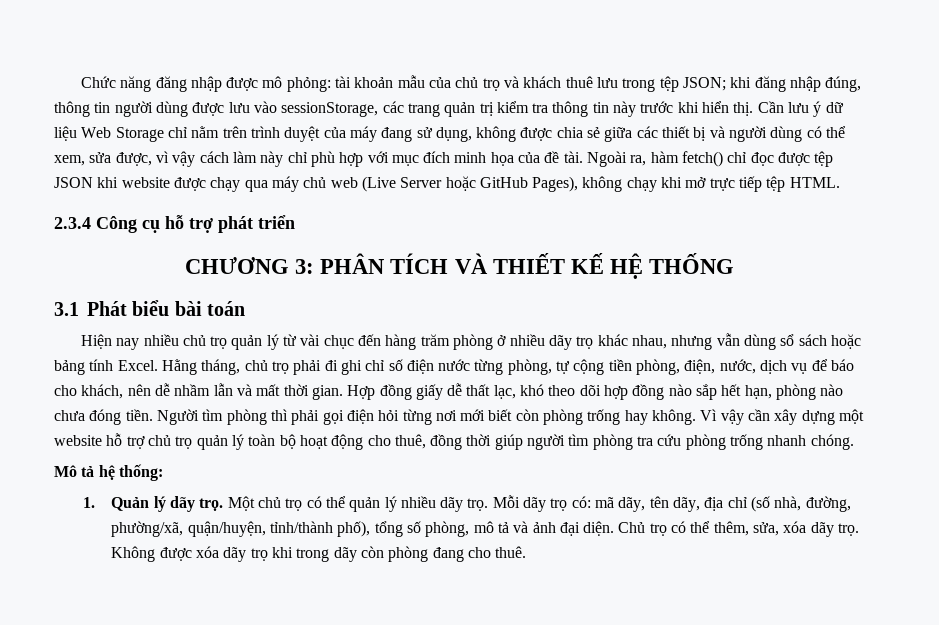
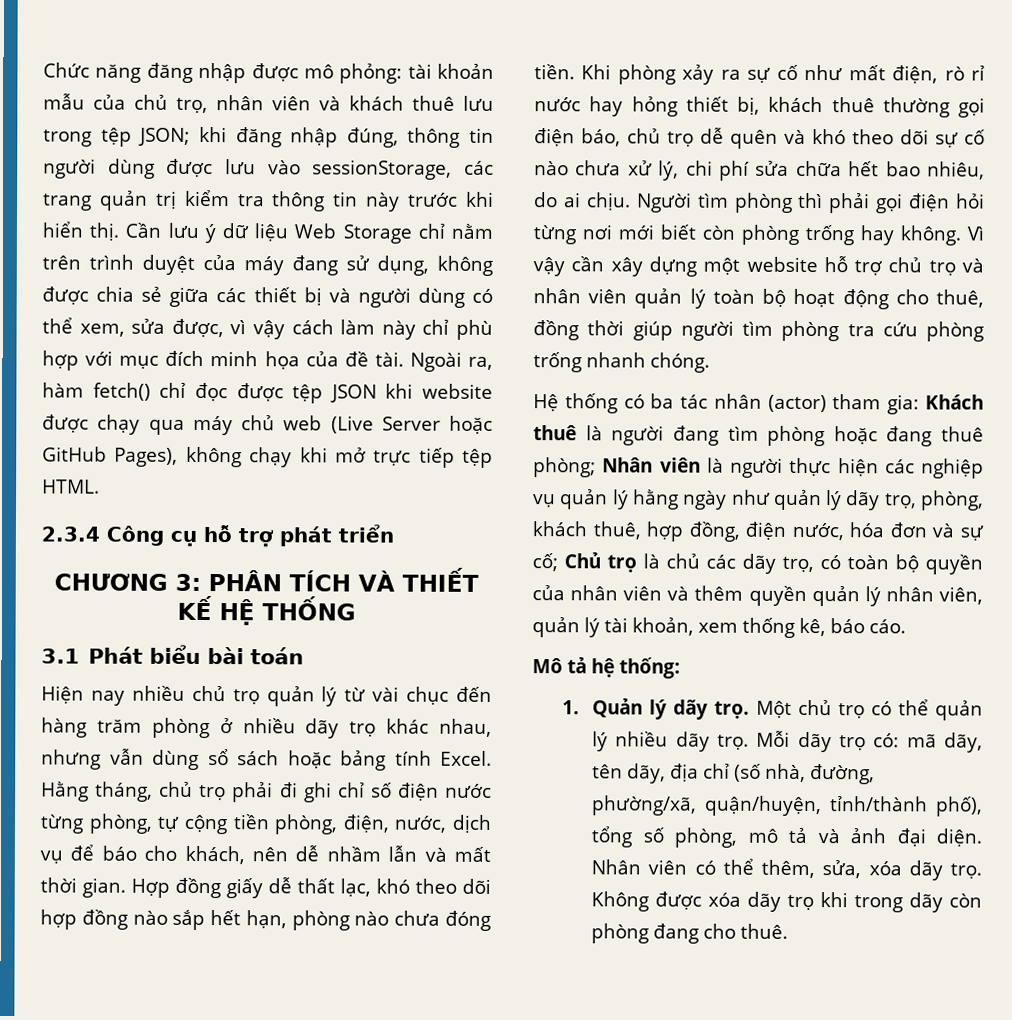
- Chức năng đăng nhập được mô phỏng: tài khoản mẫu của chủ trọ và khách thuê lưu trong tệp JSON; khi đăng nhập đúng, thông tin người dùng được lưu vào sessionStorage, các trang quản trị kiểm tra thông tin này trước khi hiển thị.
+ Chức năng đăng nhập được mô phỏng: tài khoản mẫu của chủ trọ, nhân viên và khách thuê lưu trong tệp JSON; khi đăng nhập đúng, thông tin người dùng được lưu vào sessionStorage, các trang quản trị kiểm tra thông tin này trước khi hiển thị.
+ Khi phòng xảy ra sự cố như mất điện, rò rỉ nước hay hỏng thiết bị, khách thuê thường gọi điện báo, chủ trọ dễ quên và khó theo dõi sự cố nào chưa xử lý, chi phí sửa chữa hết bao nhiêu, do ai chịu.
- Vì vậy cần xây dựng một website hỗ trợ chủ trọ quản lý toàn bộ hoạt động cho thuê, đồng thời giúp người tìm phòng tra cứu phòng trống nhanh chóng.
+ Vì vậy cần xây dựng một website hỗ trợ chủ trọ và nhân viên quản lý toàn bộ hoạt động cho thuê, đồng thời giúp người tìm phòng tra cứu phòng trống nhanh chóng.
+ Hệ thống có ba tác nhân (actor) tham gia: Khách thuê là người đang tìm phòng hoặc đang thuê phòng; Nhân viên là người thực hiện các nghiệp vụ quản lý hằng ngày như quản lý dãy trọ, phòng, khách thuê, hợp đồng, điện nước, hóa đơn và sự cố; Chủ trọ là chủ các dãy trọ, có toàn bộ quyền của nhân viên và thêm quyền quản lý nhân viên, quản lý tài khoản, xem thống kê, báo cáo.
- Chủ trọ có thể thêm, sửa, xóa dãy trọ.
+ Nhân viên có thể thêm, sửa, xóa dãy trọ.

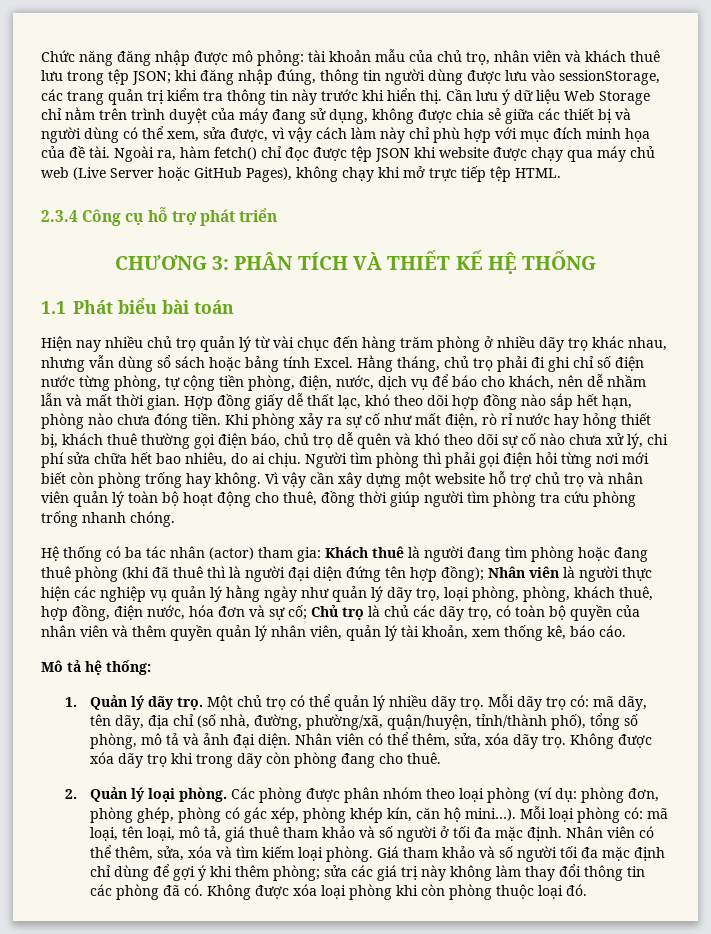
- 3.1 Phát biểu bài toán
+ 1.1 Phát biểu bài toán
- Khách thuê là người đang tìm phòng hoặc đang thuê phòng;
+ Khách thuê là người đang tìm phòng hoặc đang thuê phòng (khi đã thuê thì là người đại diện đứng tên hợp đồng);
- Nhân viên là người thực hiện các nghiệp vụ quản lý hằng ngày như quản lý dãy trọ, phòng, khách thuê, hợp đồng, điện nước, hóa đơn và sự cố;
+ Nhân viên là người thực hiện các nghiệp vụ quản lý hằng ngày như quản lý dãy trọ, loại phòng, phòng, khách thuê, hợp đồng, điện nước, hóa đơn và sự cố;
+ 2. Quản lý loại phòng. Các phòng được phân nhóm theo loại phòng (ví dụ: phòng đơn, phòng ghép, phòng có gác xép, phòng khép kín, căn hộ mini…). Mỗi loại phòng có: mã loại, tên loại, mô tả, giá thuê tham khảo và số người ở tối đa mặc định. Nhân viên có thể thêm, sửa, xóa và tìm kiếm loại phòng. Giá tham khảo và số người tối đa mặc định chỉ dùng để gợi ý khi thêm phòng; sửa các giá trị này không làm thay đổi thông tin các phòng đã có. Không được xóa loại phòng khi còn phòng thuộc loại đó.

